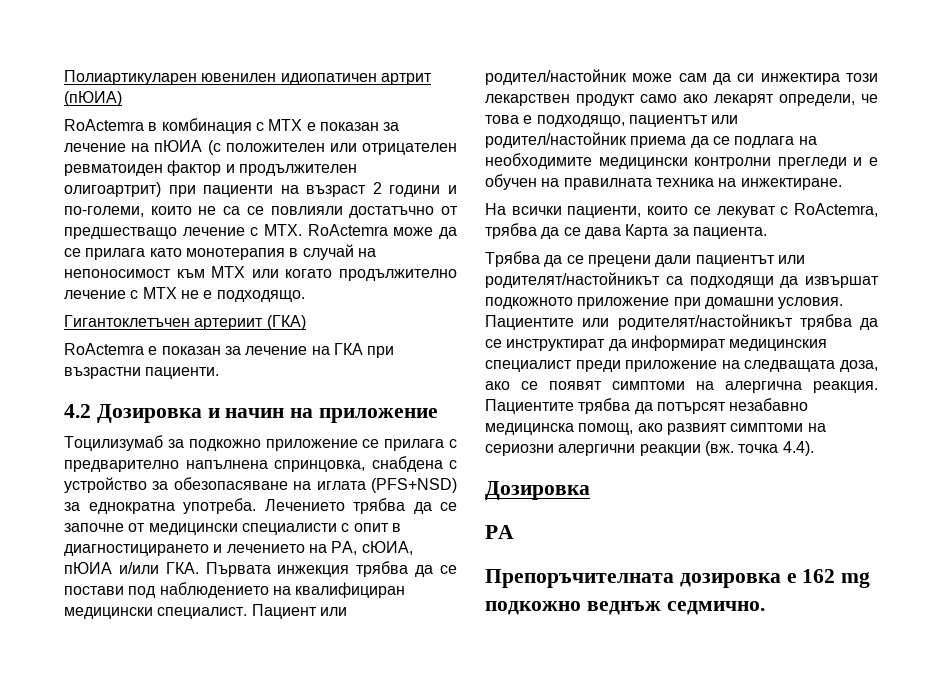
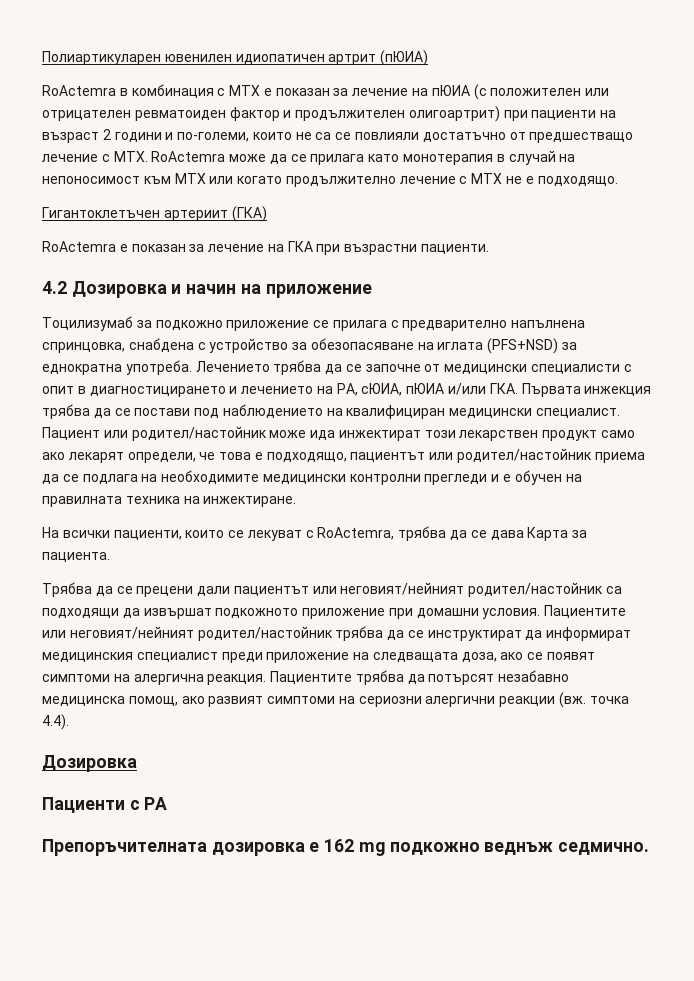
- Пациент или родител/настойник може сам да си инжектира този лекарствен продукт само ако лекарят определи, че това е подходящо, пациентът или родител/настойник приема да се подлага на необходимите медицински контролни прегледи и е обучен на правилната техника на инжектиране.
+ Пациент или родител/настойник може ида инжектират този лекарствен продукт само ако лекарят определи, че това е подходящо, пациентът или родител/настойник приема да се подлага на необходимите медицински контролни прегледи и е обучен на правилната техника на инжектиране.
- Трябва да се прецени дали пациентът или родителят/настойникът са подходящи да извършат подкожното приложение при домашни условия.
+ Трябва да се прецени дали пациентът или неговият/нейният родител/настойник са подходящи да извършат подкожното приложение при домашни условия.
- Пациентите или родителят/настойникът трябва да се инструктират да информират медицинския специалист преди приложение на следващата доза, ако се появят симптоми на алергична реакция.
+ Пациентите или неговият/нейният родител/настойник трябва да се инструктират да информират медицинския специалист преди приложение на следващата доза, ако се появят симптоми на алергична реакция.
- РА
+ Пациенти с РА

